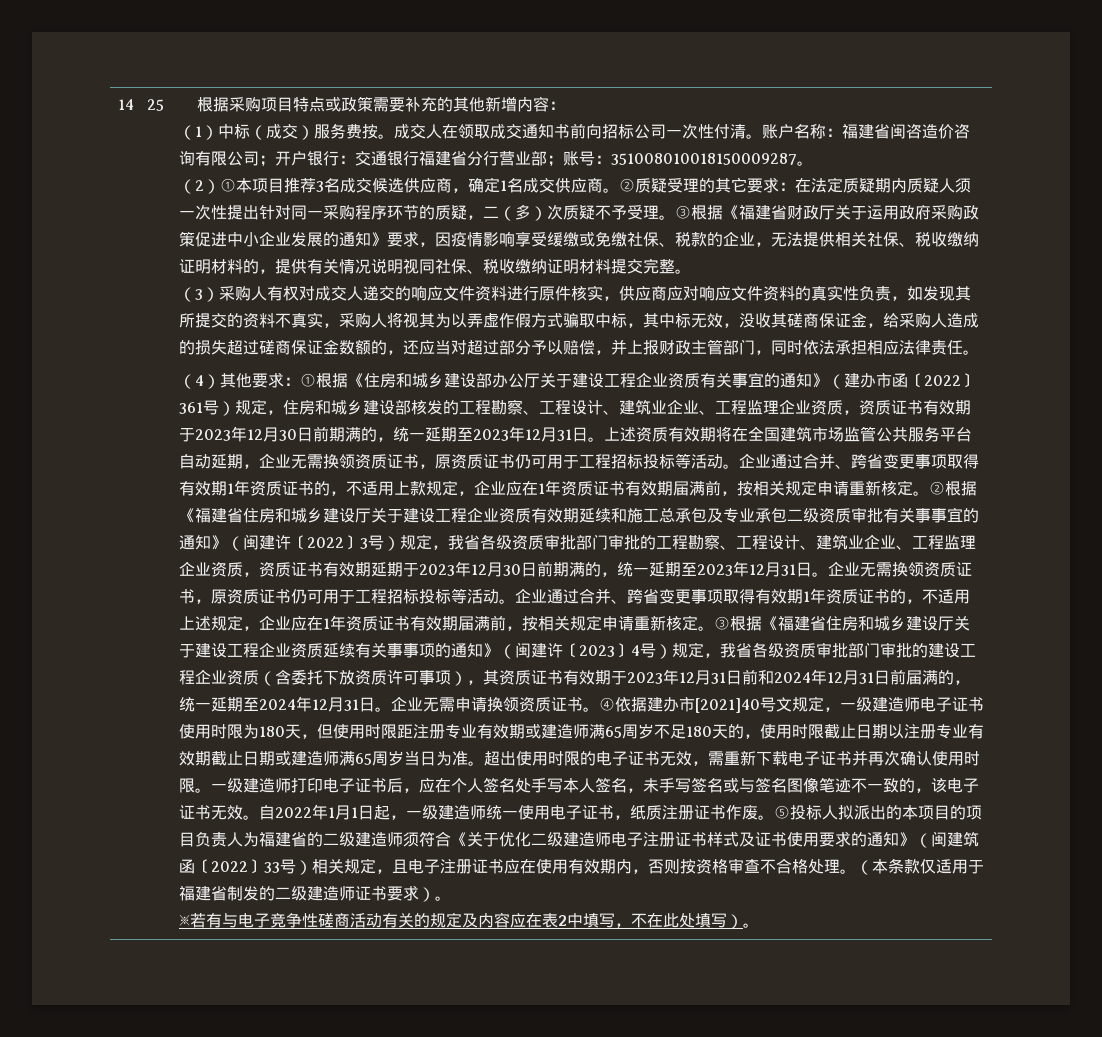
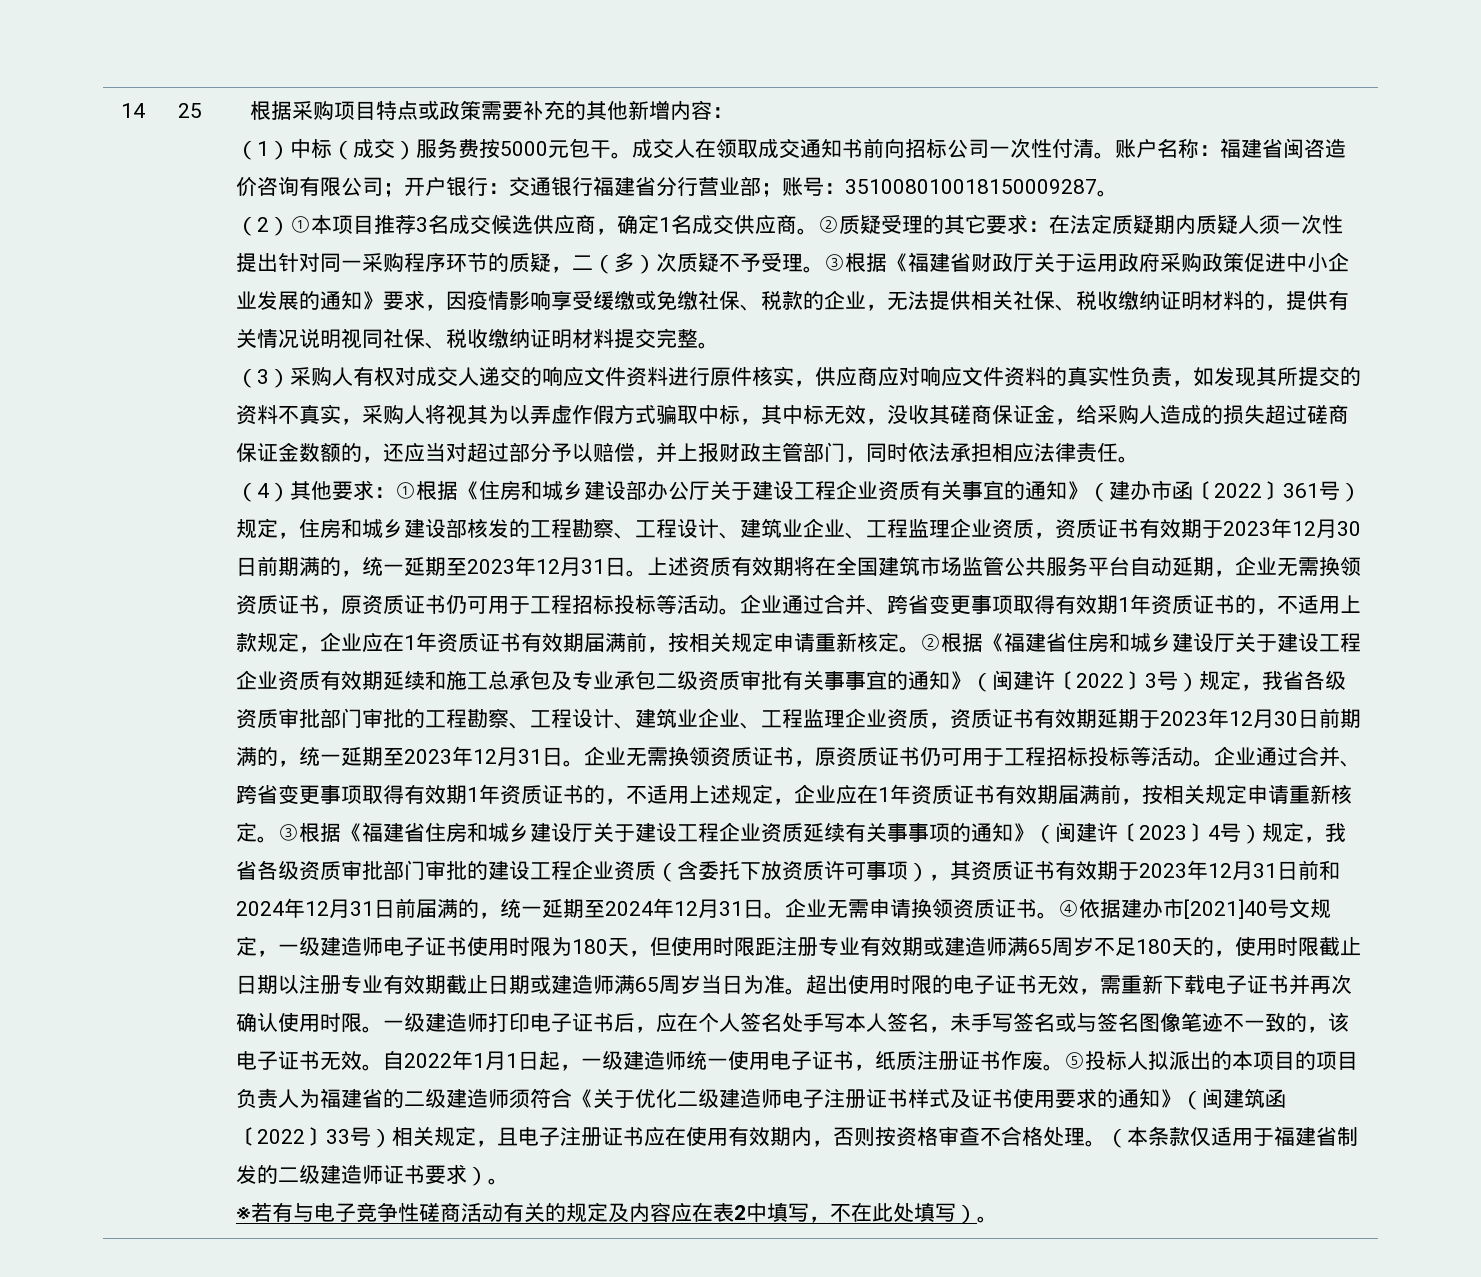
- （1）中标（成交）服务费按。
+ （1）中标（成交）服务费按5000元包干。

